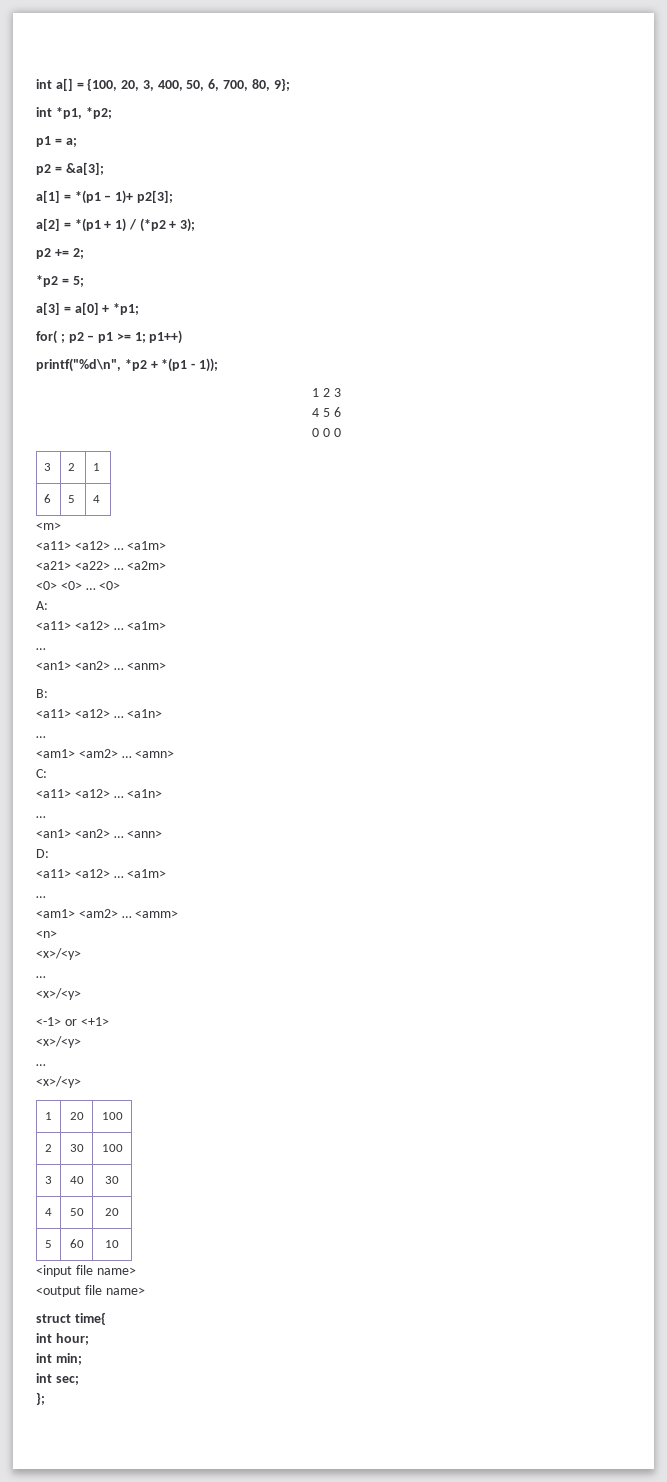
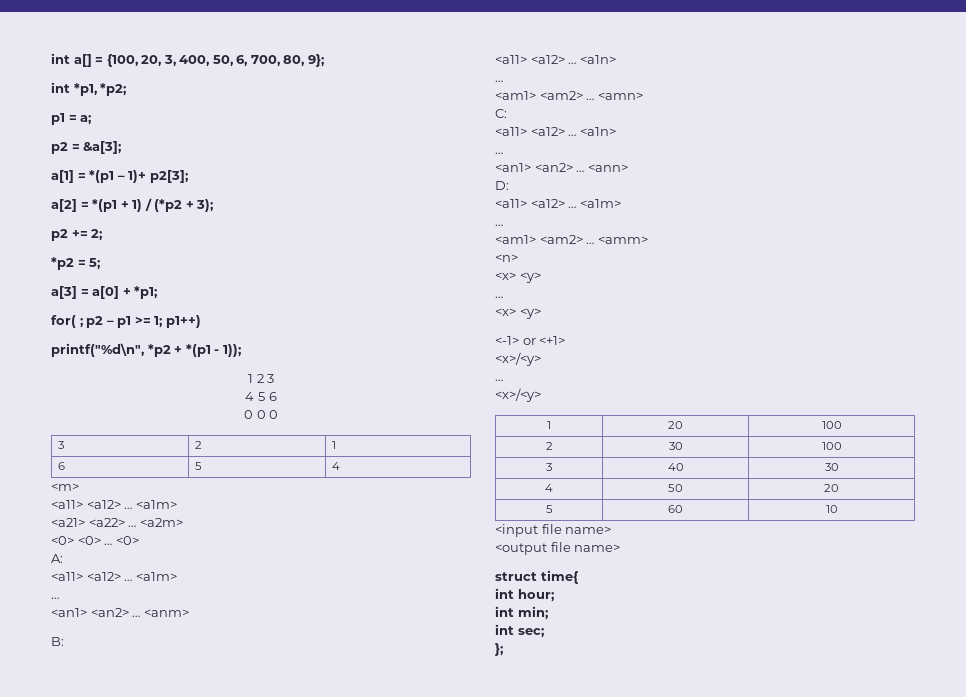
  <n>
- <x>/<y>
+ <x> <y>
  …
- <x>/<y>
+ <x> <y>

